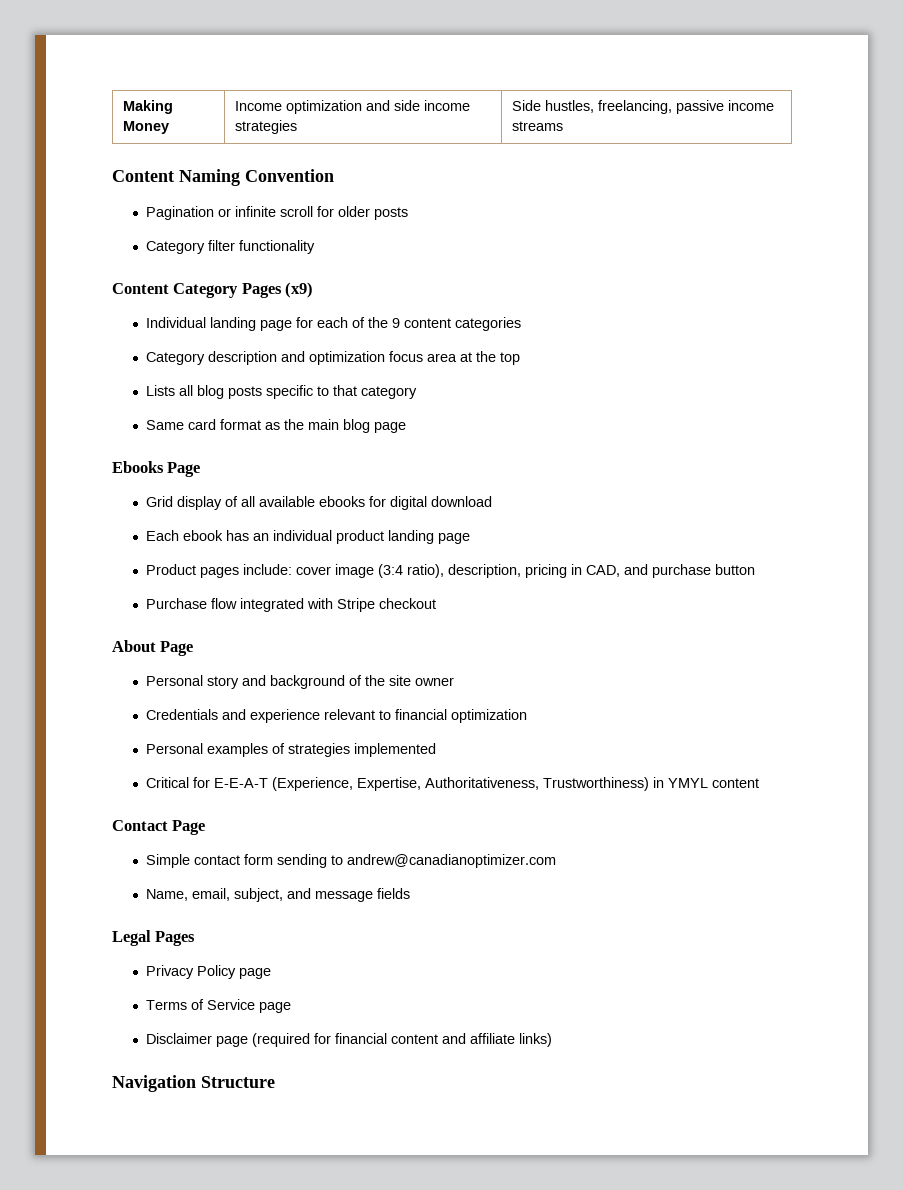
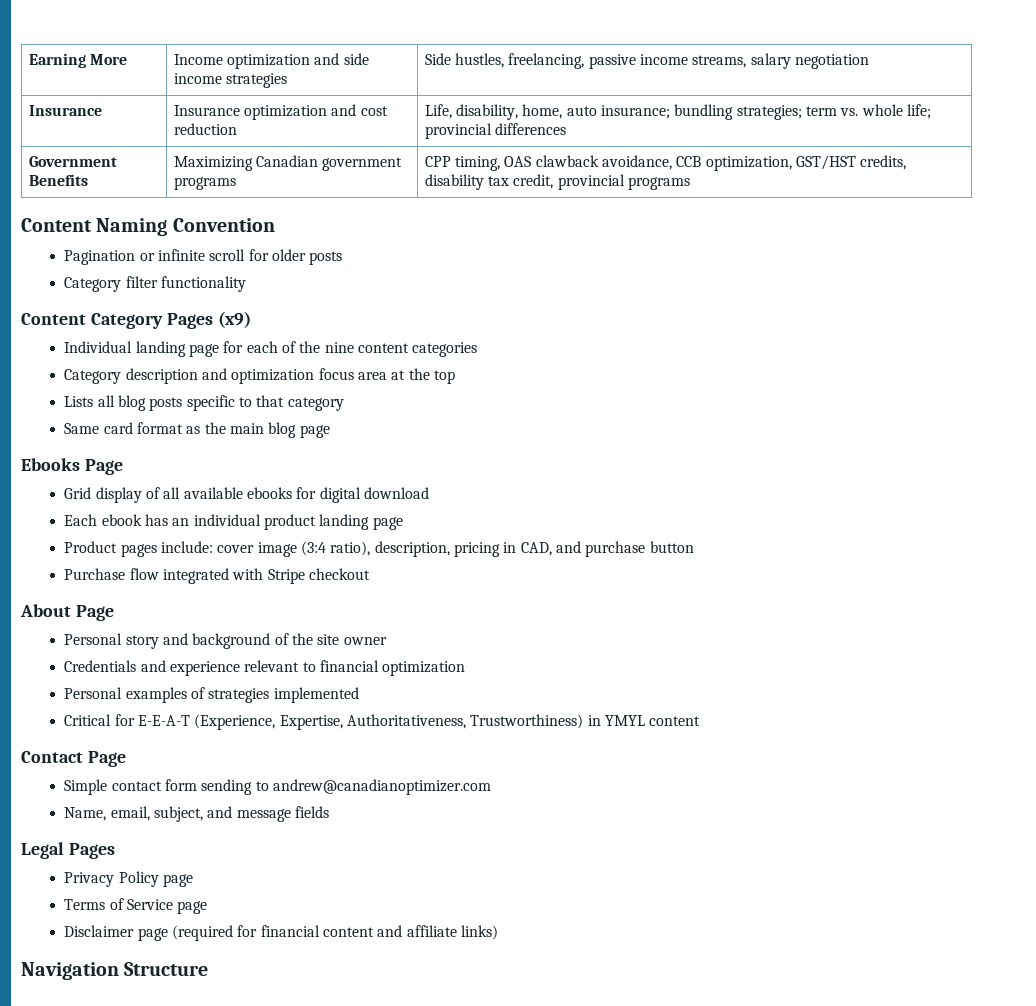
- Making Money | Income optimization and side income strategies | Side hustles, freelancing, passive income streams
+ Earning More | Income optimization and side income strategies | Side hustles, freelancing, passive income streams, salary negotiation
+ Insurance | Insurance optimization and cost reduction | Life, disability, home, auto insurance; bundling strategies; term vs. whole life; provincial differences
+ Government Benefits | Maximizing Canadian government programs | CPP timing, OAS clawback avoidance, CCB optimization, GST/HST credits, disability tax credit, provincial programs
- Individual landing page for each of the 9 content categories
+ Individual landing page for each of the nine content categories

